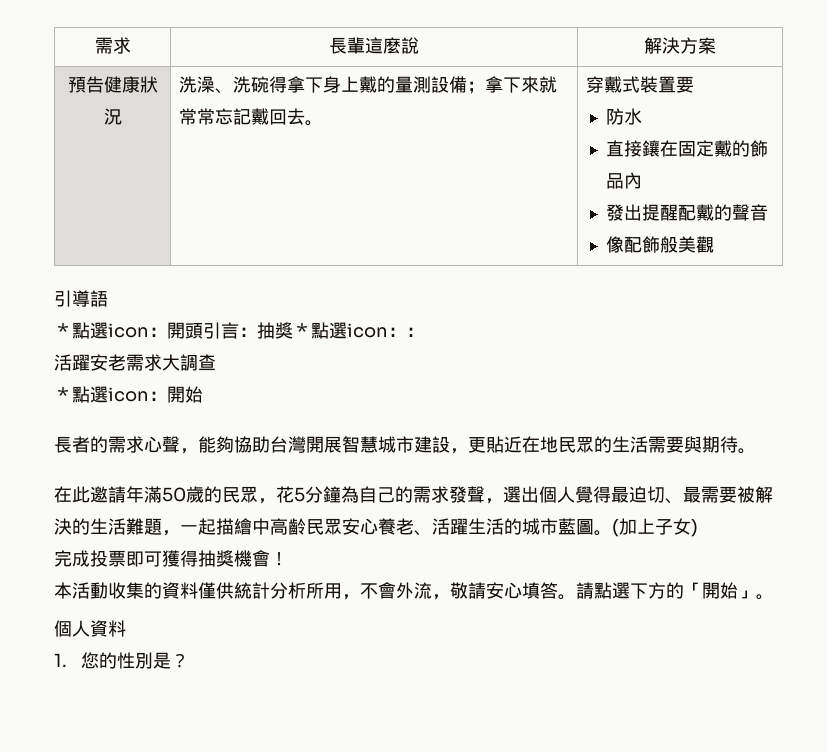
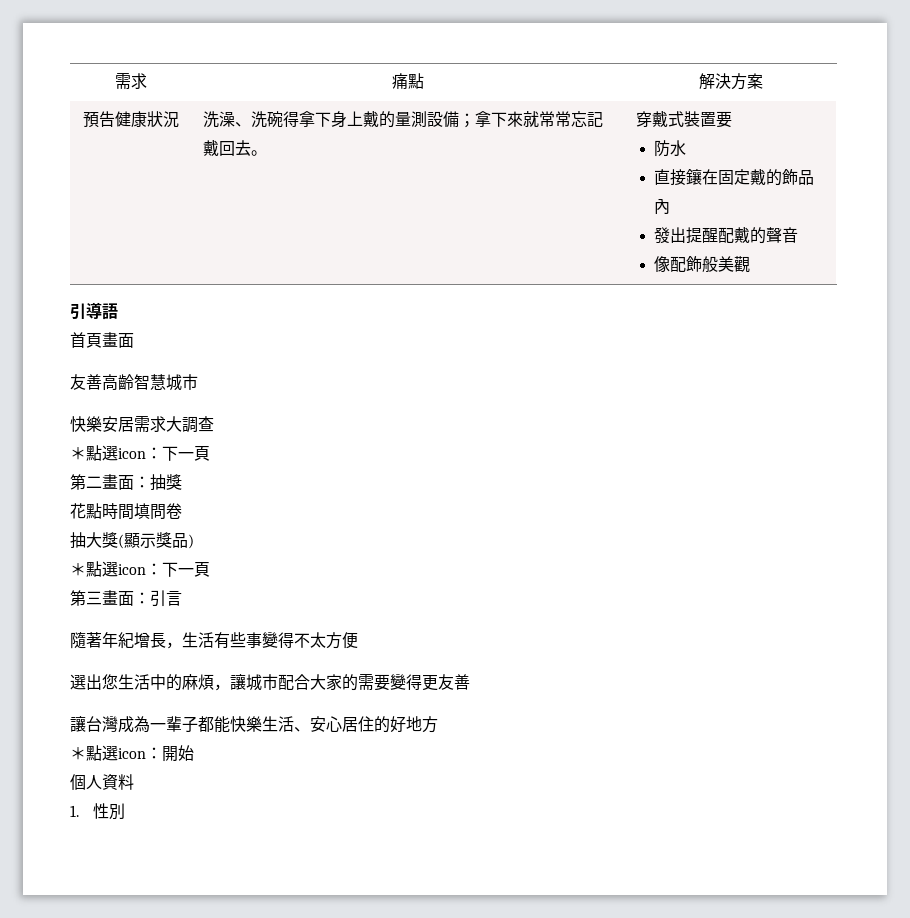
- 需求 | 長輩這麼說 | 解決方案
+ 需求 | 痛點 | 解決方案
- ＊點選icon：開頭引言：抽獎＊點選icon：：
- 活躍安老需求大調查
+ 首頁畫面
+ 友善高齡智慧城市
+ 快樂安居需求大調查
+ ＊點選icon：下一頁
+ 第二畫面：抽獎
+ 花點時間填問卷
+ 抽大獎(顯示獎品)
+ ＊點選icon：下一頁
+ 第三畫面：引言
+ 隨著年紀增長，生活有些事變得不太方便
+ 選出您生活中的麻煩，讓城市配合大家的需要變得更友善
+ 讓台灣成為一輩子都能快樂生活、安心居住的好地方
  ＊點選icon：開始
- 長者的需求心聲，能夠協助台灣開展智慧城市建設，更貼近在地民眾的生活需要與期待。
- 在此邀請年滿50歲的民眾，花5分鐘為自己的需求發聲，選出個人覺得最迫切、最需要被解決的生活難題，一起描繪中高齡民眾安心養老、活躍生活的城市藍圖。(加上子女)
- 完成投票即可獲得抽獎機會！
- 本活動收集的資料僅供統計分析所用，不會外流，敬請安心填答。請點選下方的「開始」。
- 1.您的性別是？
+ 1.性別

